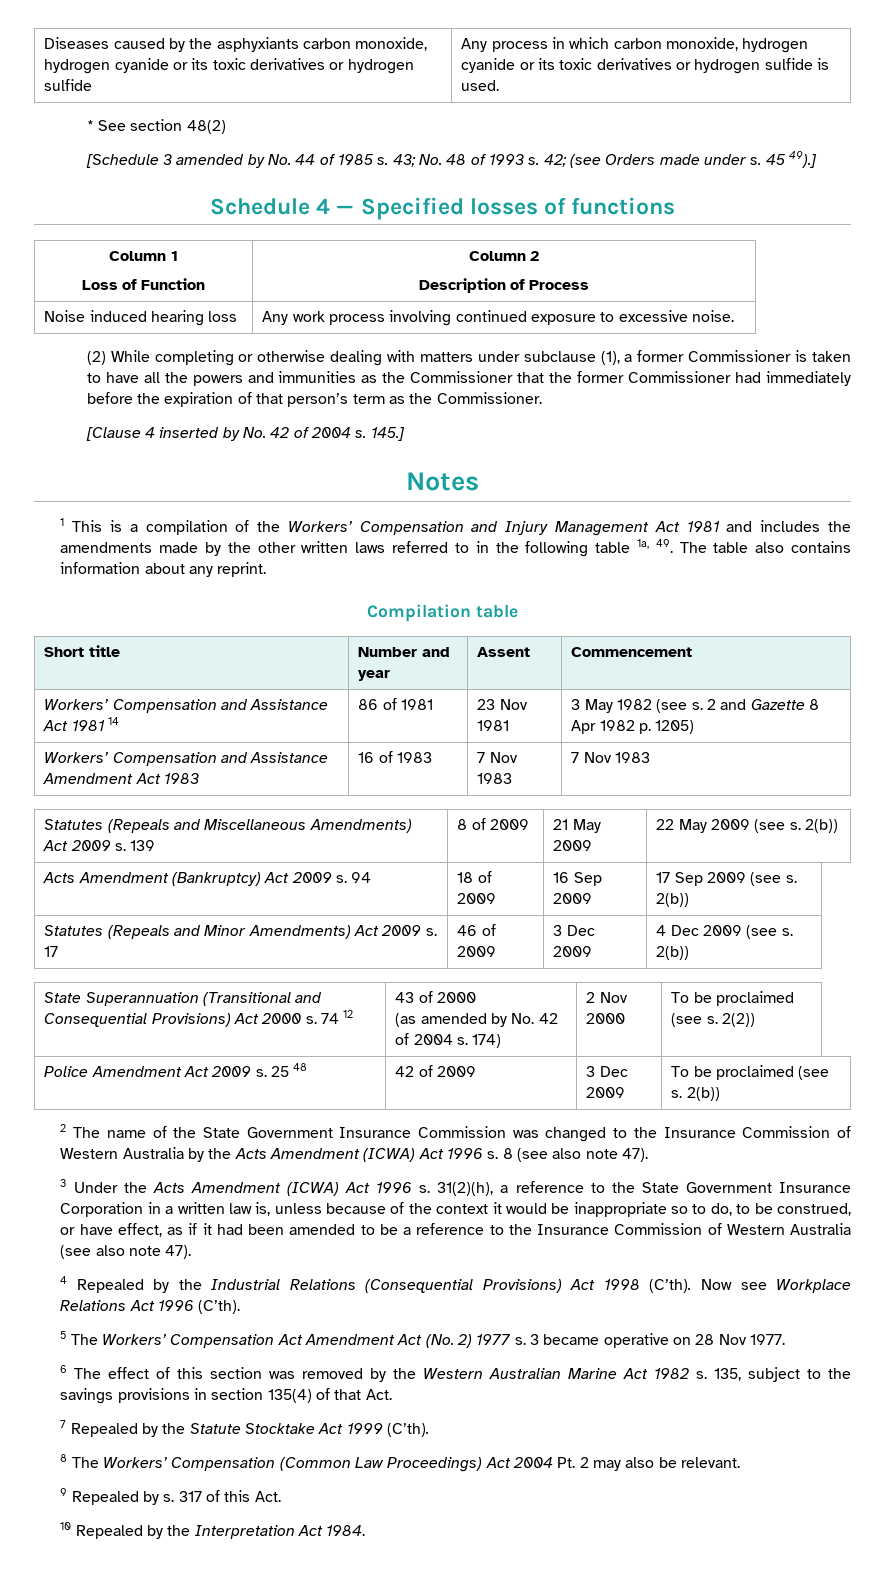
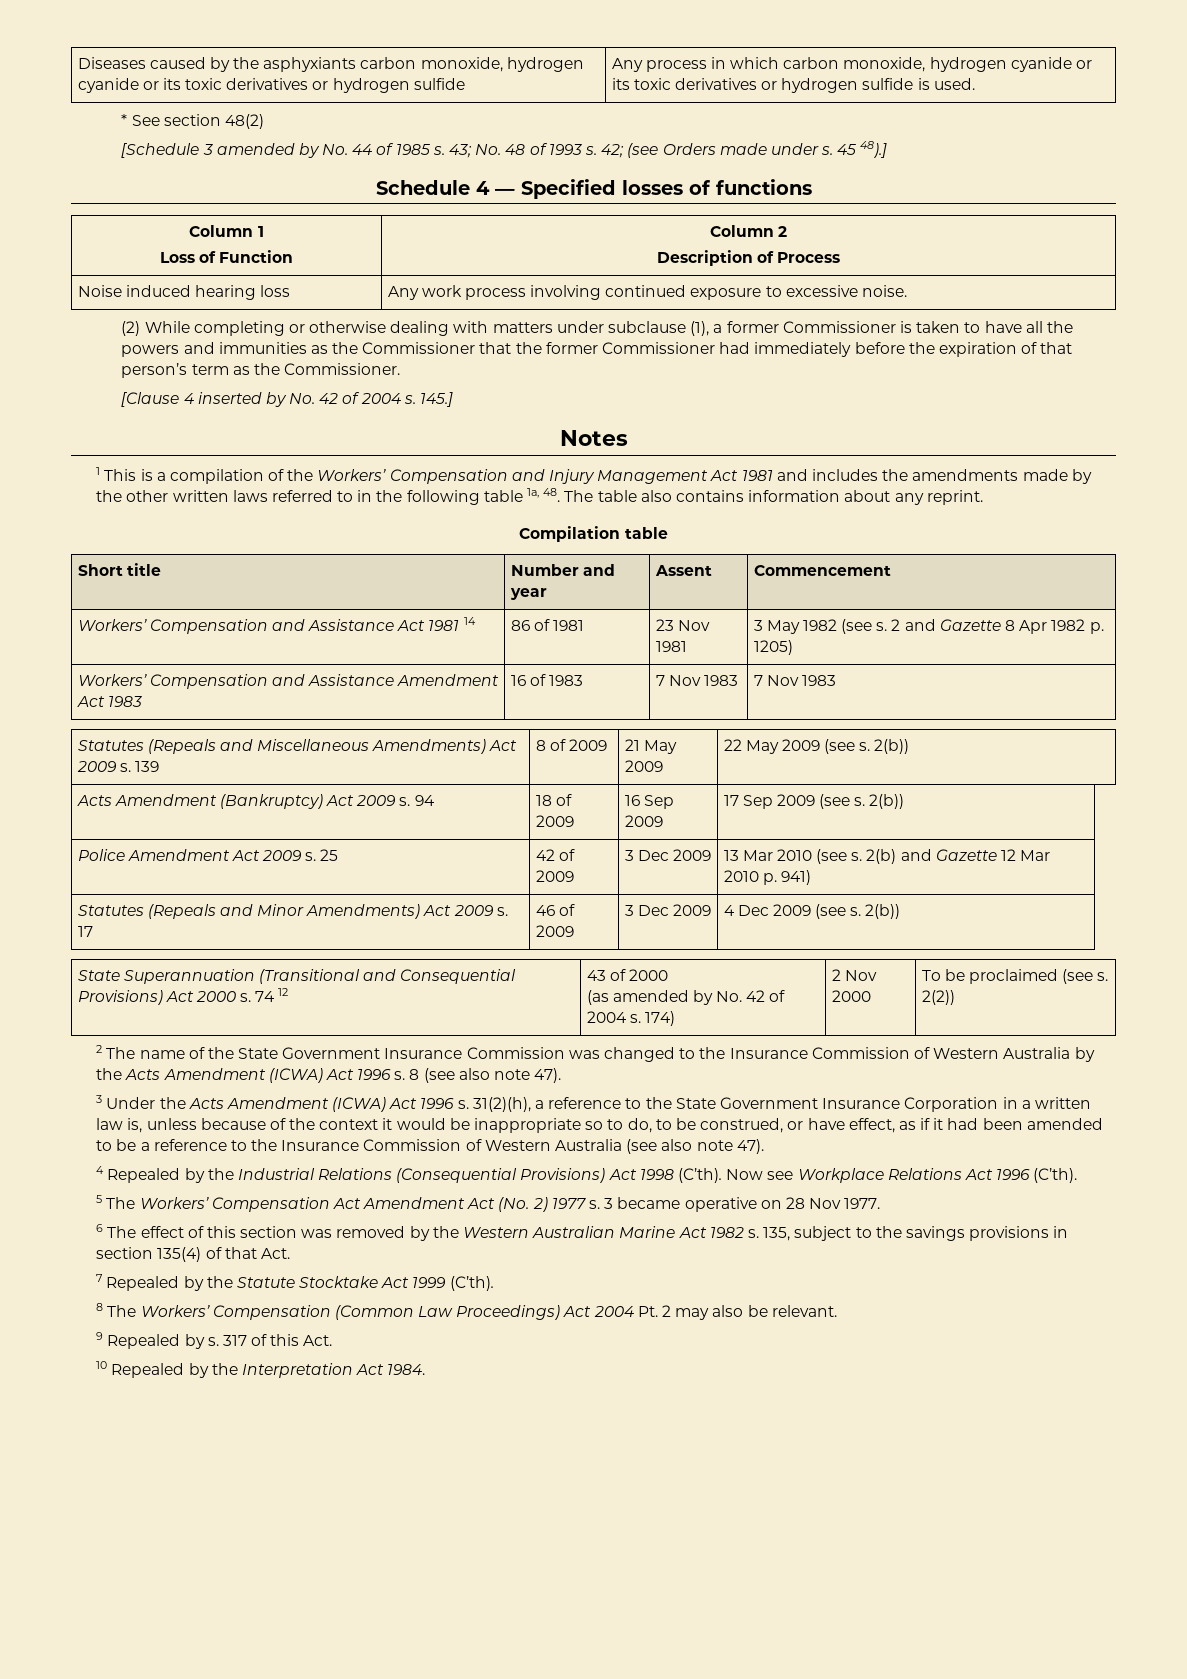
- 45 49).]
+ 45 48).]
- 1 This is a compilation of the Workers’ Compensation and Injury Management Act 1981 and includes the amendments made by the other written laws referred to in the following table 1a, 49. The table also contains information about any reprint.
+ 1 This is a compilation of the Workers’ Compensation and Injury Management Act 1981 and includes the amendments made by the other written laws referred to in the following table 1a, 48. The table also contains information about any reprint.
+ Police Amendment Act 2009 s. 25 | 42 of 2009 | 3 Dec 2009 | 13 Mar 2010 (see s. 2(b) and Gazette 12 Mar 2010 p. 941)
- Police Amendment Act 2009 s. 25 48 | 42 of 2009 | 3 Dec 2009 | To be proclaimed (see s. 2(b))

